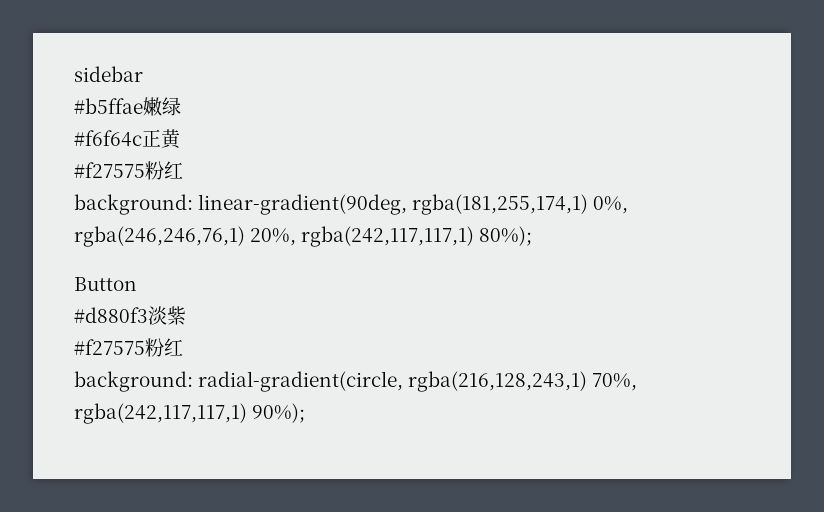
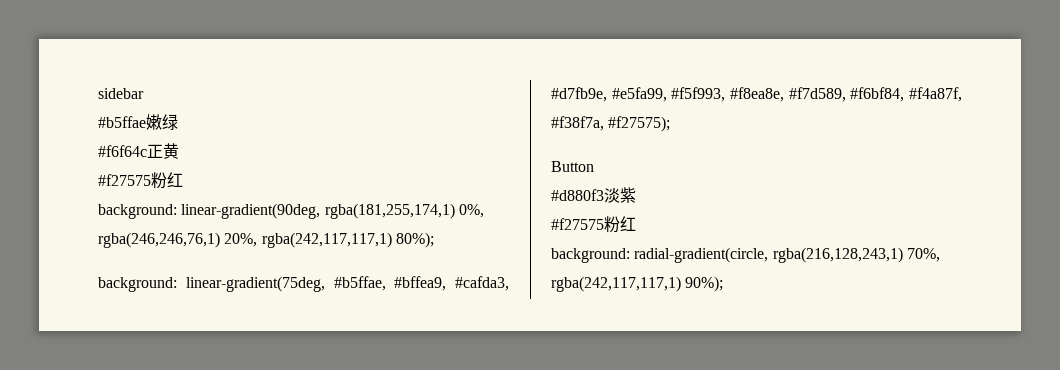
+ background: linear-gradient(75deg, #b5ffae, #bffea9, #cafda3, #d7fb9e, #e5fa99, #f5f993, #f8ea8e, #f7d589, #f6bf84, #f4a87f, #f38f7a, #f27575);

